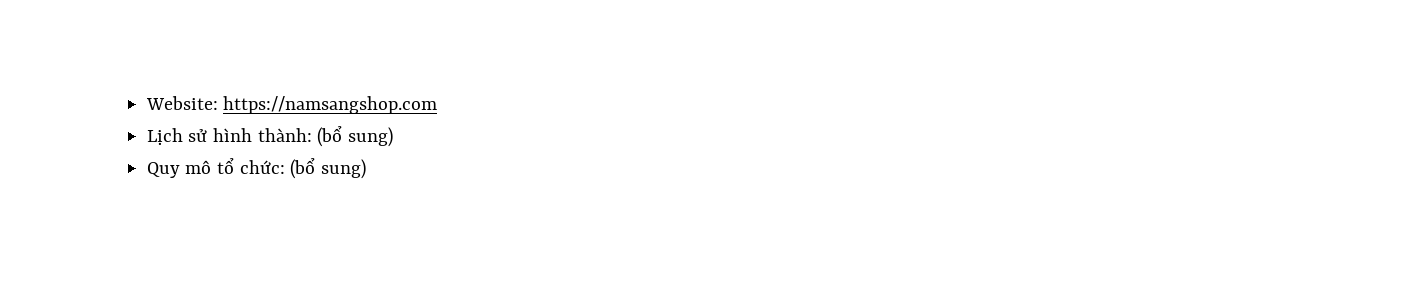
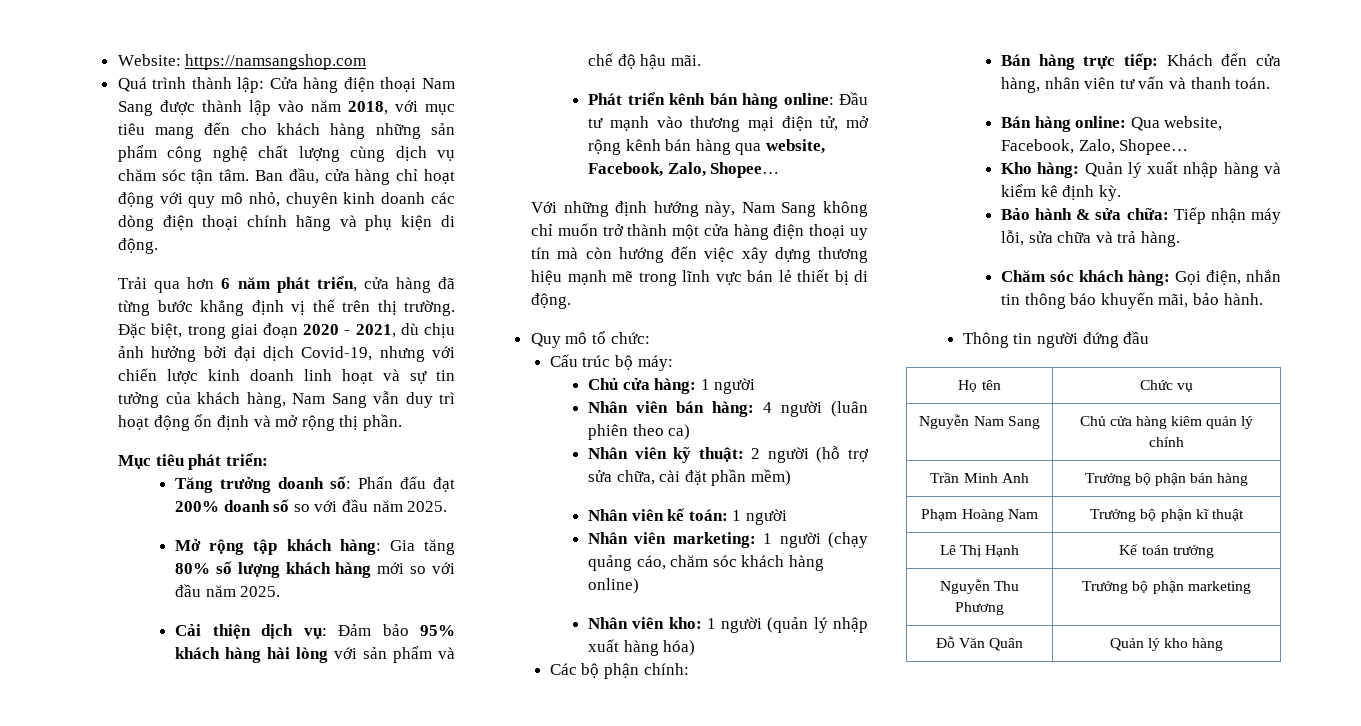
- Lịch sử hình thành: (bổ sung)
- Quy mô tổ chức: (bổ sung)
+ Quá trình thành lập: Cửa hàng điện thoại Nam Sang được thành lập vào năm 2018, với mục tiêu mang đến cho khách hàng những sản phẩm công nghệ chất lượng cùng dịch vụ chăm sóc tận tâm. Ban đầu, cửa hàng chỉ hoạt động với quy mô nhỏ, chuyên kinh doanh các dòng điện thoại chính hãng và phụ kiện di động.
+ Trải qua hơn 6 năm phát triển, cửa hàng đã từng bước khẳng định vị thế trên thị trường. Đặc biệt, trong giai đoạn 2020 - 2021, dù chịu ảnh hưởng bởi đại dịch Covid-19, nhưng với chiến lược kinh doanh linh hoạt và sự tin tưởng của khách hàng, Nam Sang vẫn duy trì hoạt động ổn định và mở rộng thị phần.
+ Mục tiêu phát triển:
+ Tăng trưởng doanh số: Phấn đấu đạt 200% doanh số so với đầu năm 2025.
+ Mở rộng tập khách hàng: Gia tăng 80% số lượng khách hàng mới so với đầu năm 2025.
+ Cải thiện dịch vụ: Đảm bảo 95% khách hàng hài lòng với sản phẩm và chế độ hậu mãi.
+ Phát triển kênh bán hàng online: Đầu tư mạnh vào thương mại điện tử, mở rộng kênh bán hàng qua website, Facebook, Zalo, Shopee…
+ Với những định hướng này, Nam Sang không chỉ muốn trở thành một cửa hàng điện thoại uy tín mà còn hướng đến việc xây dựng thương hiệu mạnh mẽ trong lĩnh vực bán lẻ thiết bị di động.
+ Quy mô tổ chức:
+ Cấu trúc bộ máy:
+ Chủ cửa hàng: 1 người
+ Nhân viên bán hàng: 4 người (luân phiên theo ca)
+ Nhân viên kỹ thuật: 2 người (hỗ trợ sửa chữa, cài đặt phần mềm)
+ Nhân viên kế toán: 1 người
+ Nhân viên marketing: 1 người (chạy quảng cáo, chăm sóc khách hàng online)
+ Nhân viên kho: 1 người (quản lý nhập xuất hàng hóa)
+ Các bộ phận chính:
+ Bán hàng trực tiếp: Khách đến cửa hàng, nhân viên tư vấn và thanh toán.
+ Bán hàng online: Qua website, Facebook, Zalo, Shopee…
+ Kho hàng: Quản lý xuất nhập hàng và kiểm kê định kỳ.
+ Bảo hành & sửa chữa: Tiếp nhận máy lỗi, sửa chữa và trả hàng.
+ Chăm sóc khách hàng: Gọi điện, nhắn tin thông báo khuyến mãi, bảo hành.
+ Thông tin người đứng đầu
+ Họ tên | Chức vụ
+ Nguyễn Nam Sang | Chủ cửa hàng kiêm quản lý chính
+ Trần Minh Anh | Trưởng bộ phận bán hàng
+ Phạm Hoàng Nam | Trưởng bộ phận kĩ thuật
+ Lê Thị Hạnh | Kế toán trưởng
+ Nguyễn Thu Phương | Trưởng bộ phận marketing
+ Đỗ Văn Quân | Quản lý kho hàng

